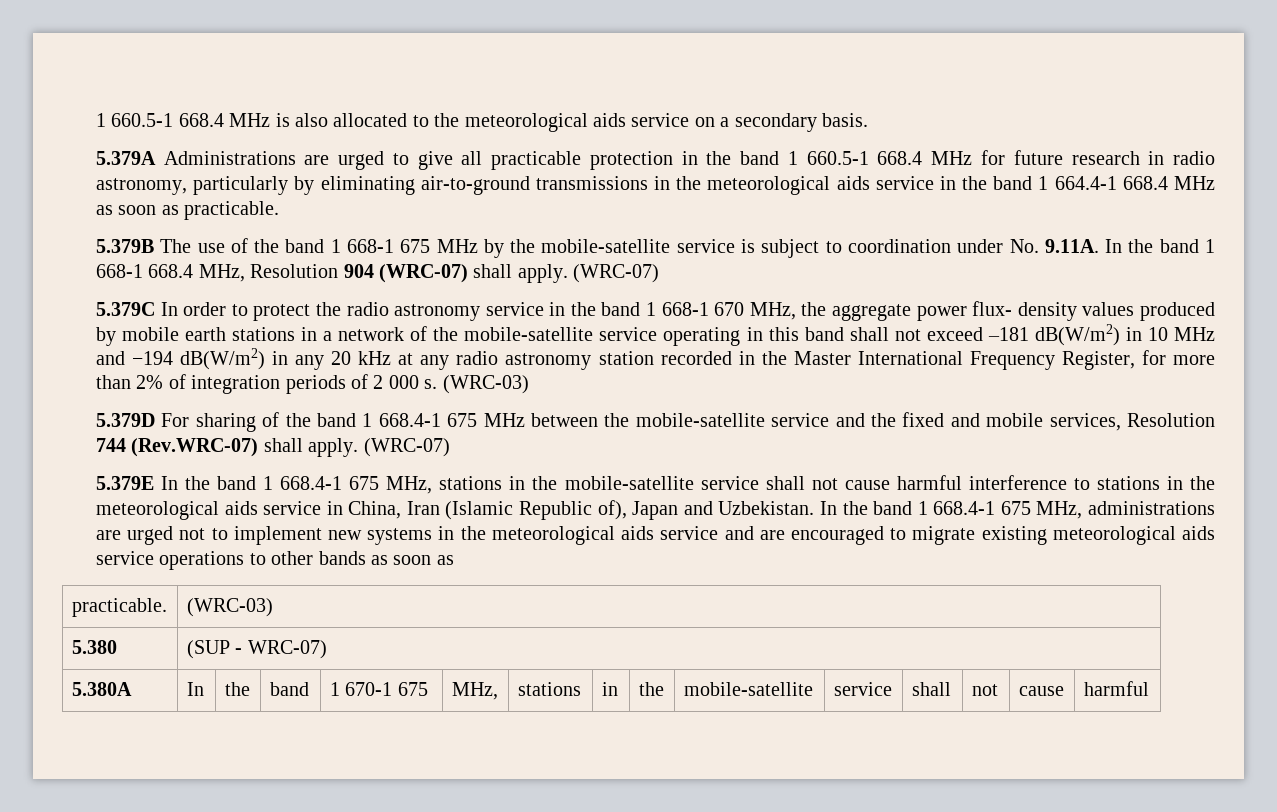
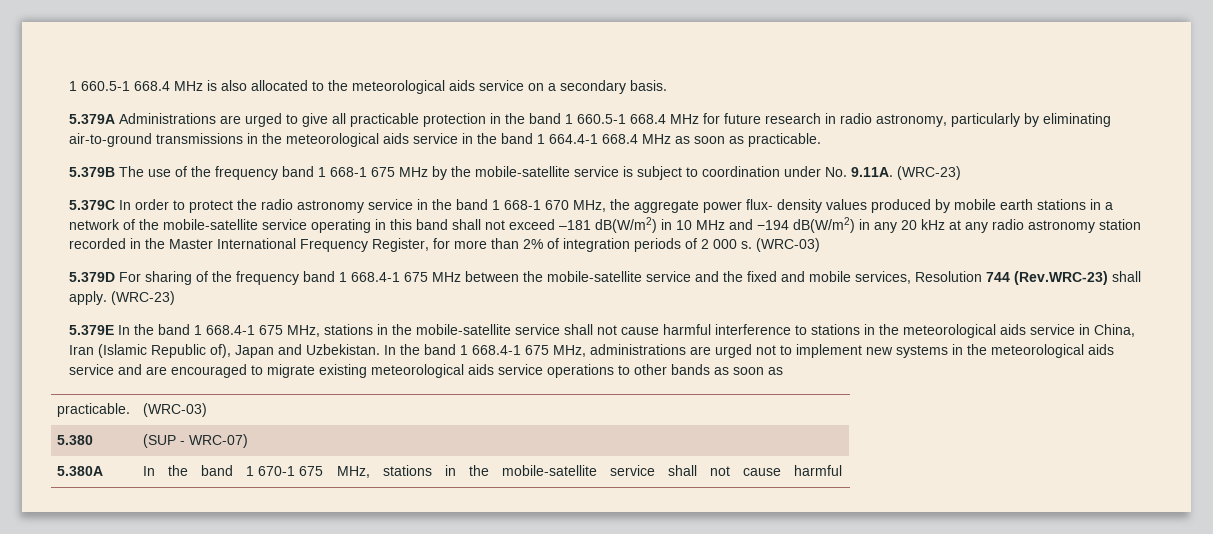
- 5.379B The use of the band 1 668-1 675 MHz by the mobile-satellite service is subject to coordination under No. 9.11A. In the band 1 668-1 668.4 MHz, Resolution 904 (WRC-07) shall apply. (WRC-07)
+ 5.379B The use of the frequency band 1 668-1 675 MHz by the mobile-satellite service is subject to coordination under No. 9.11A. (WRC-23)
- 5.379D For sharing of the band 1 668.4-1 675 MHz between the mobile-satellite service and the fixed and mobile services, Resolution 744 (Rev.WRC-07) shall apply. (WRC-07)
+ 5.379D For sharing of the frequency band 1 668.4-1 675 MHz between the mobile-satellite service and the fixed and mobile services, Resolution 744 (Rev.WRC-23) shall apply. (WRC-23)

